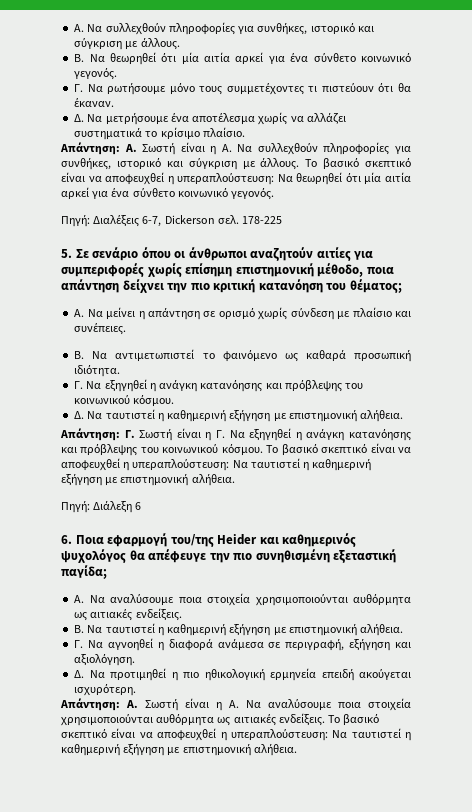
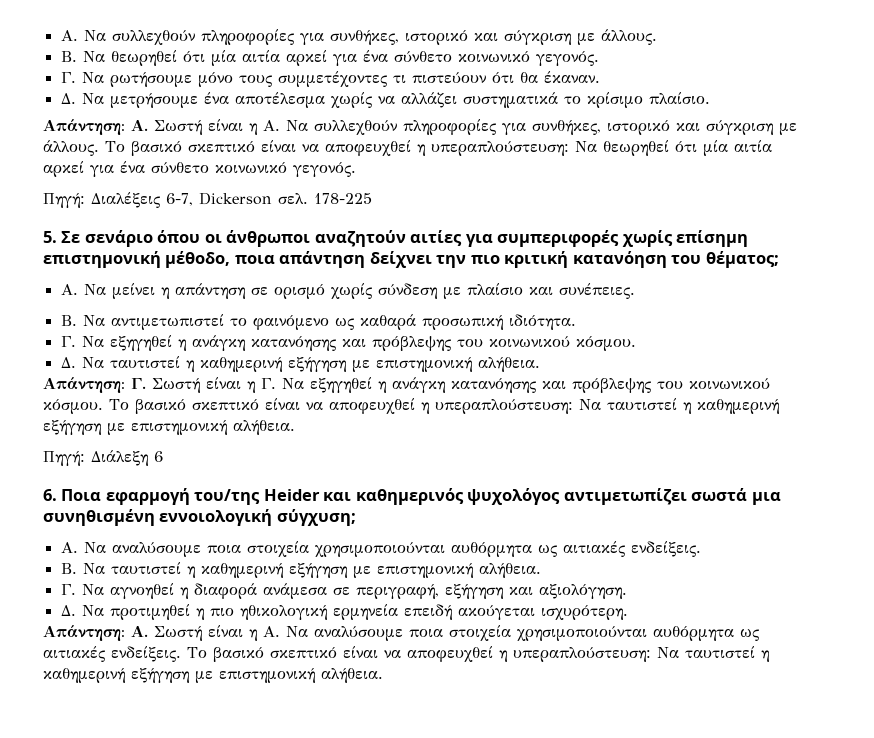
- 6. Ποια εφαρμογή του/της Heider και καθημερινός ψυχολόγος θα απέφευγε την πιο συνηθισμένη εξεταστική παγίδα;
+ 6. Ποια εφαρμογή του/της Heider και καθημερινός ψυχολόγος αντιμετωπίζει σωστά μια συνηθισμένη εννοιολογική σύγχυση;

